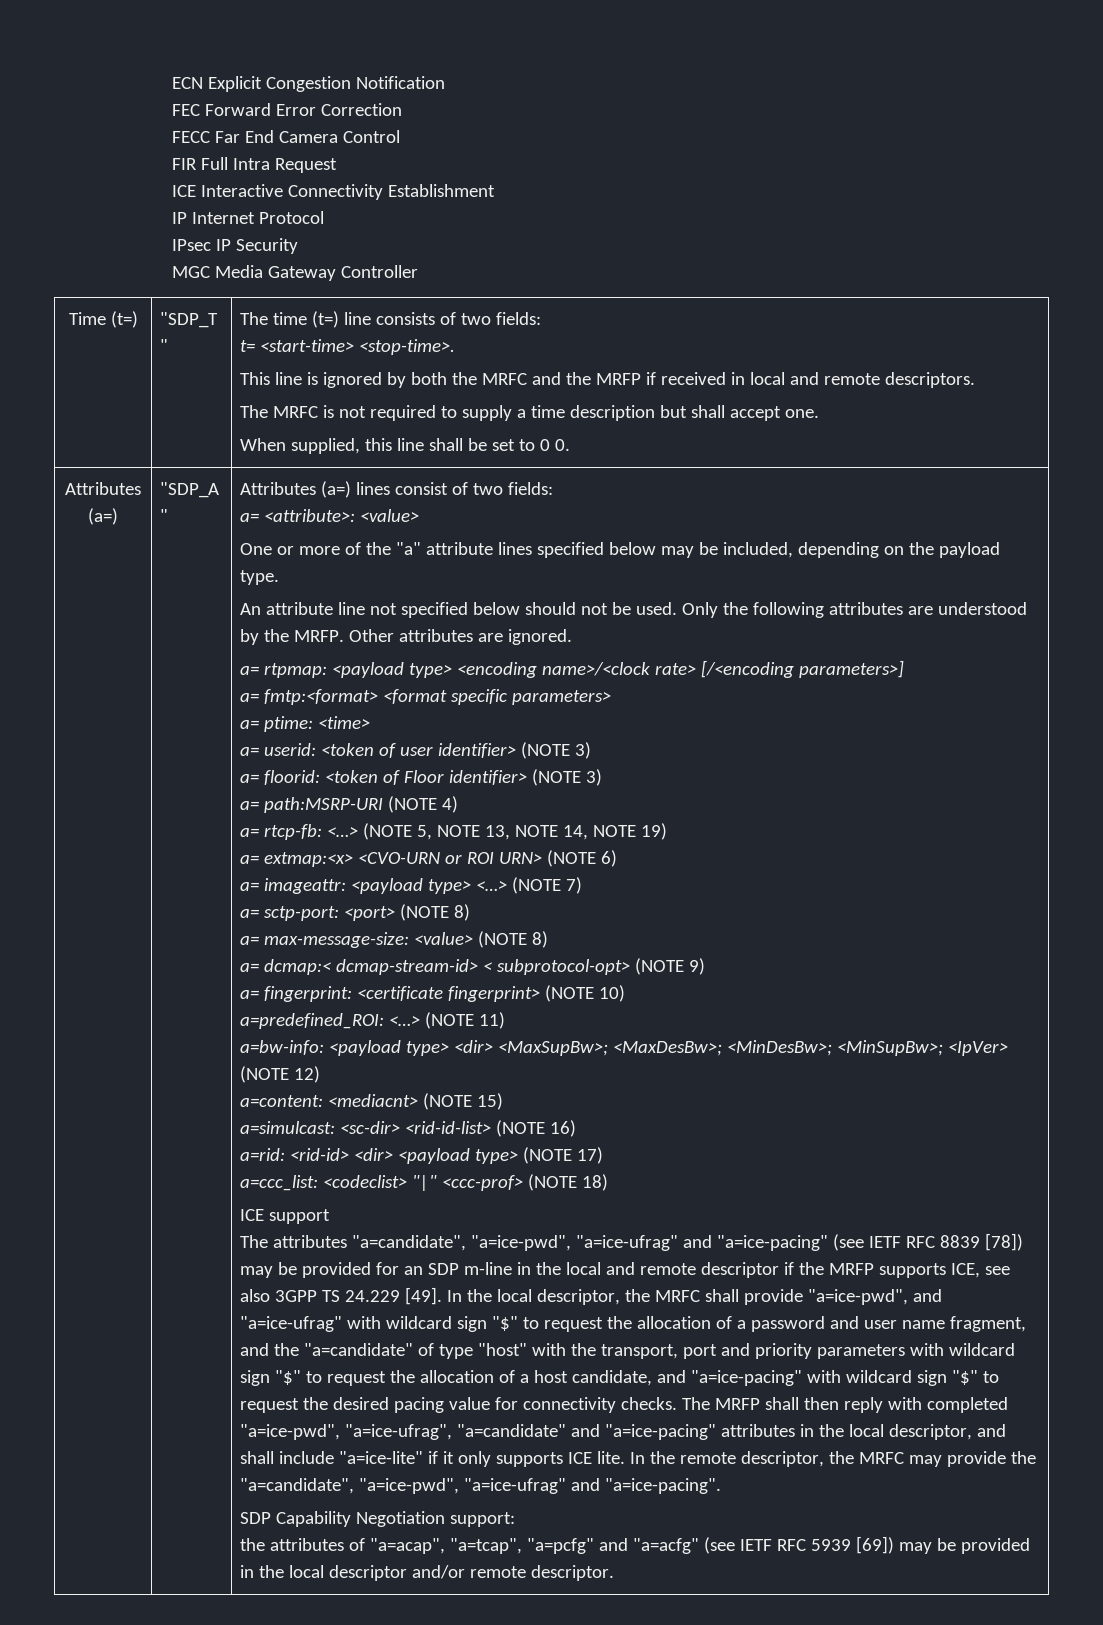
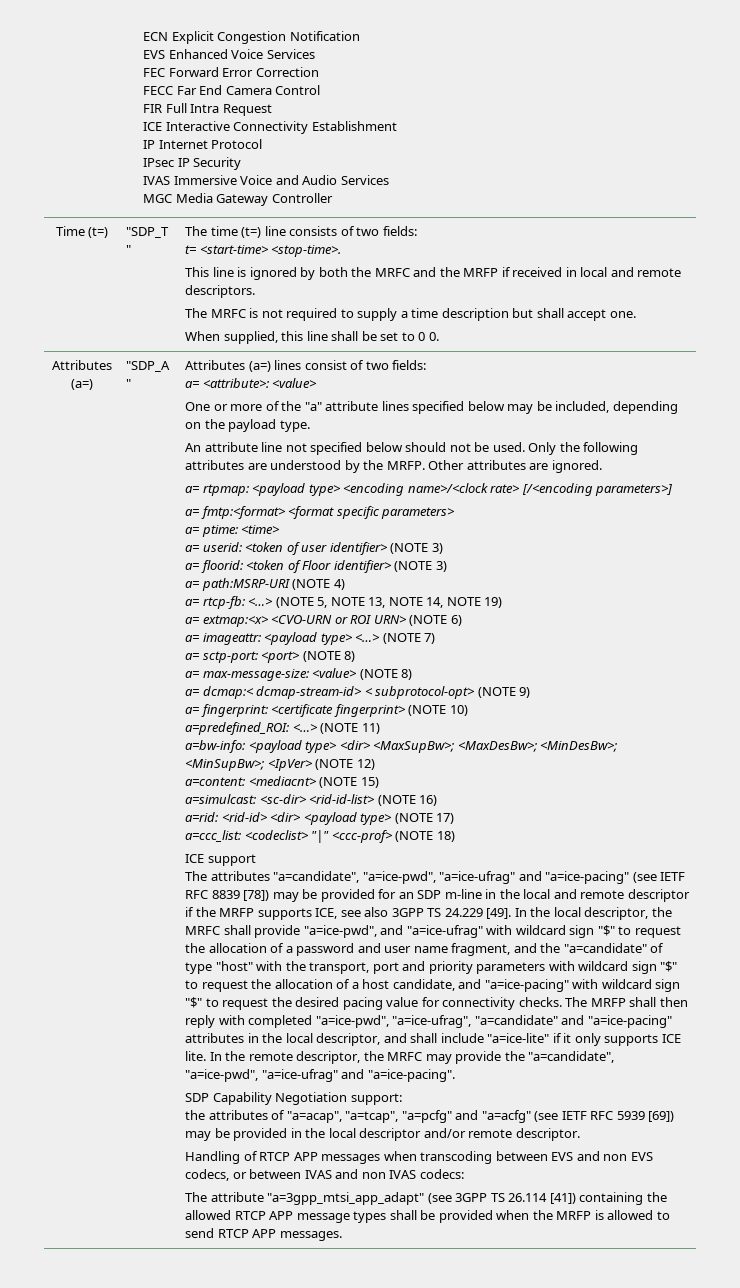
+ EVS Enhanced Voice Services
+ IVAS Immersive Voice and Audio Services
+ Handling of RTCP APP messages when transcoding between EVS and non EVS codecs, or between IVAS and non IVAS codecs:
+ The attribute "a=3gpp_mtsi_app_adapt" (see 3GPP TS 26.114 [41]) containing the allowed RTCP APP message types shall be provided when the MRFP is allowed to send RTCP APP messages.

